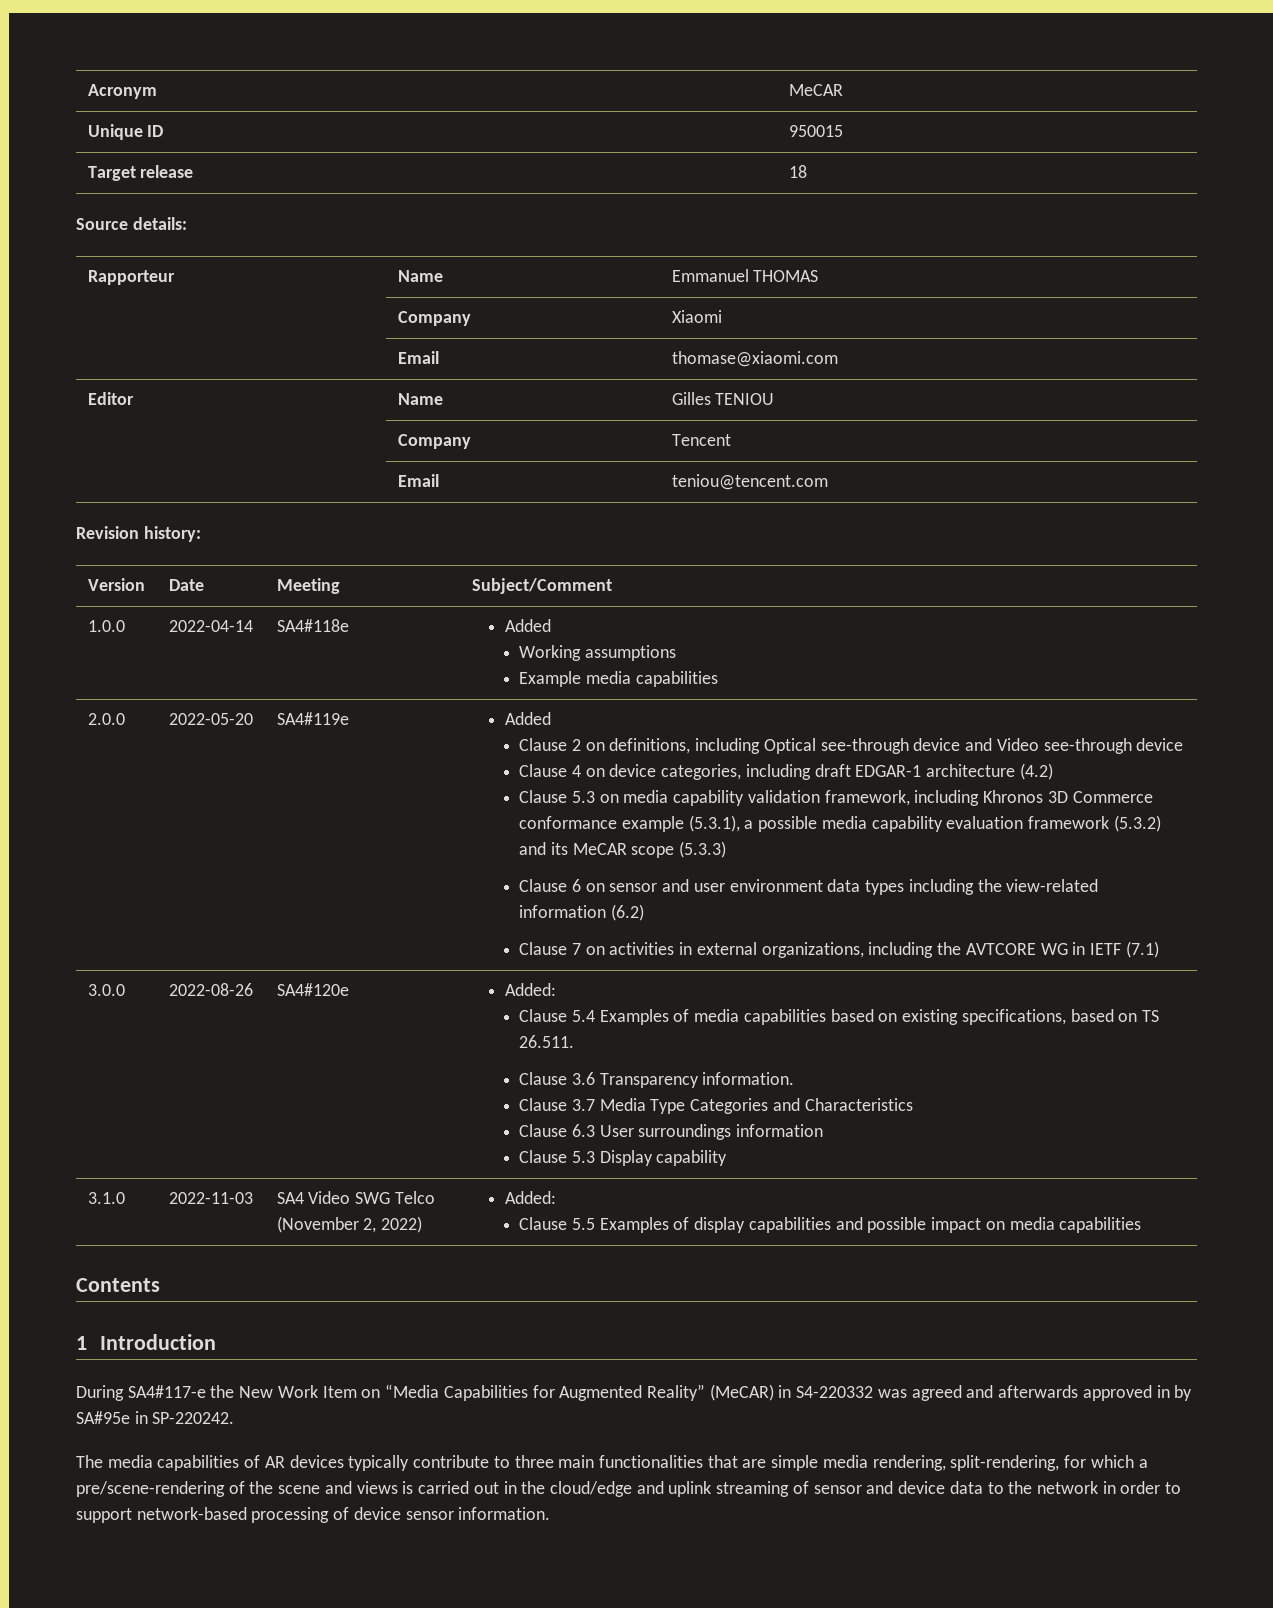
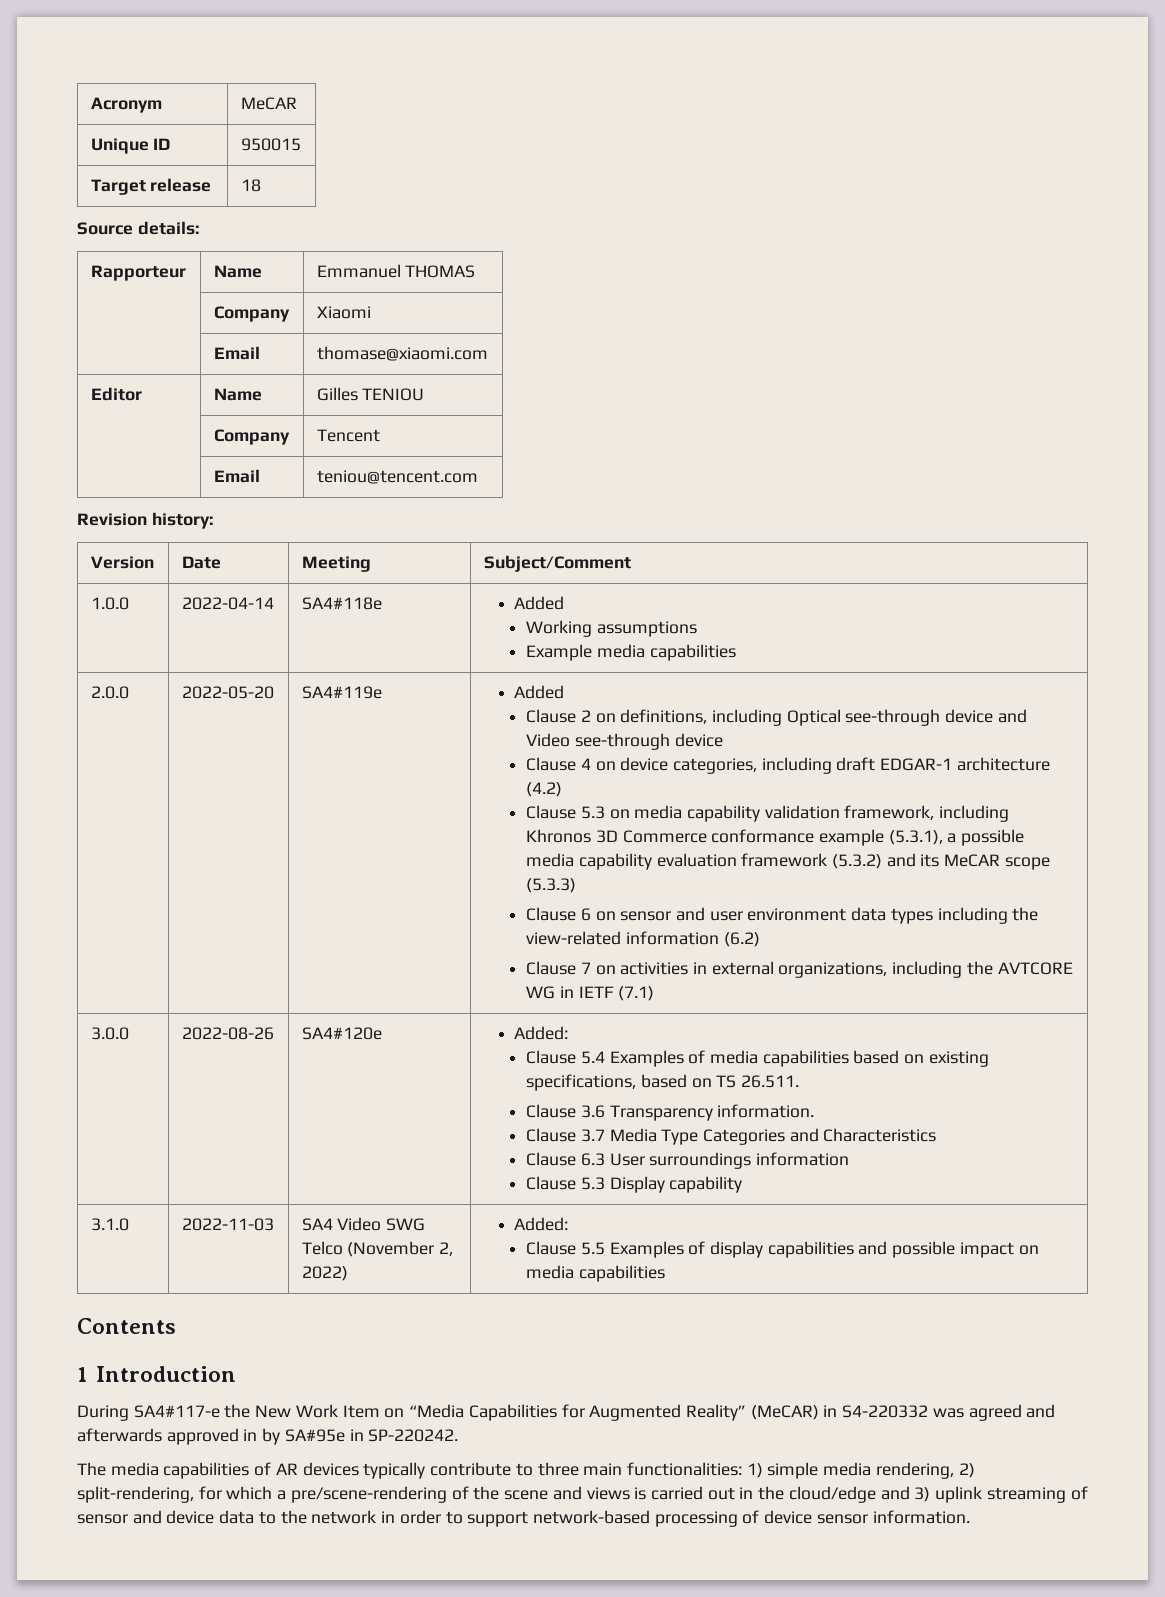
- The media capabilities of AR devices typically contribute to three main functionalities that are simple media rendering, split-rendering, for which a pre/scene-rendering of the scene and views is carried out in the cloud/edge and uplink streaming of sensor and device data to the network in order to support network-based processing of device sensor information.
+ The media capabilities of AR devices typically contribute to three main functionalities: 1) simple media rendering, 2) split-rendering, for which a pre/scene-rendering of the scene and views is carried out in the cloud/edge and 3) uplink streaming of sensor and device data to the network in order to support network-based processing of device sensor information.

